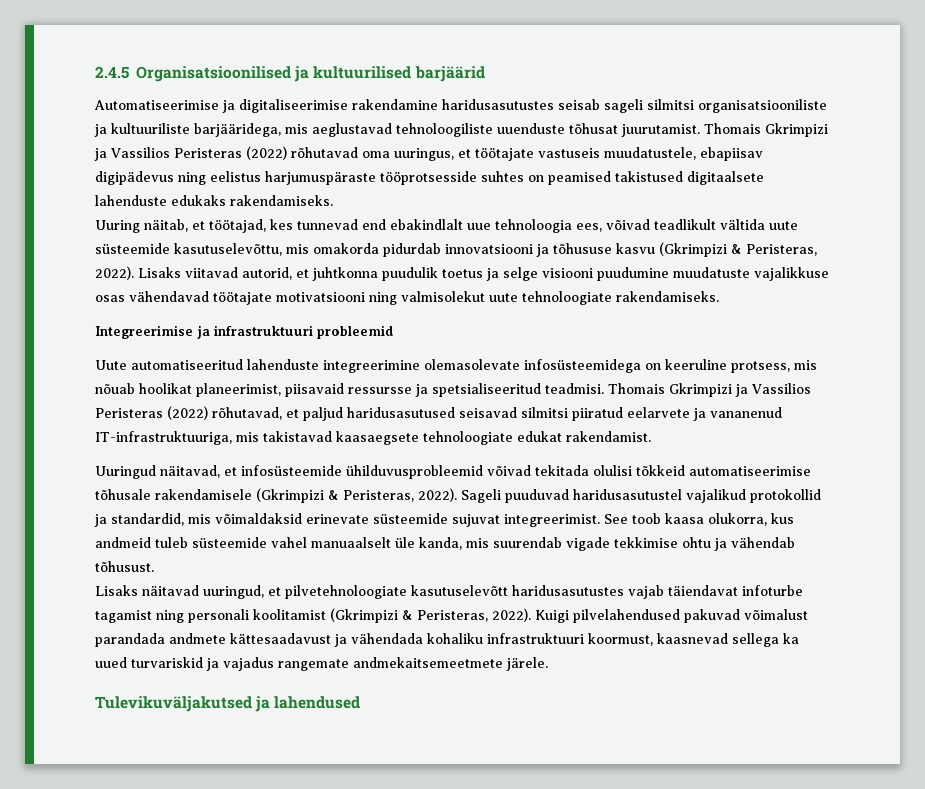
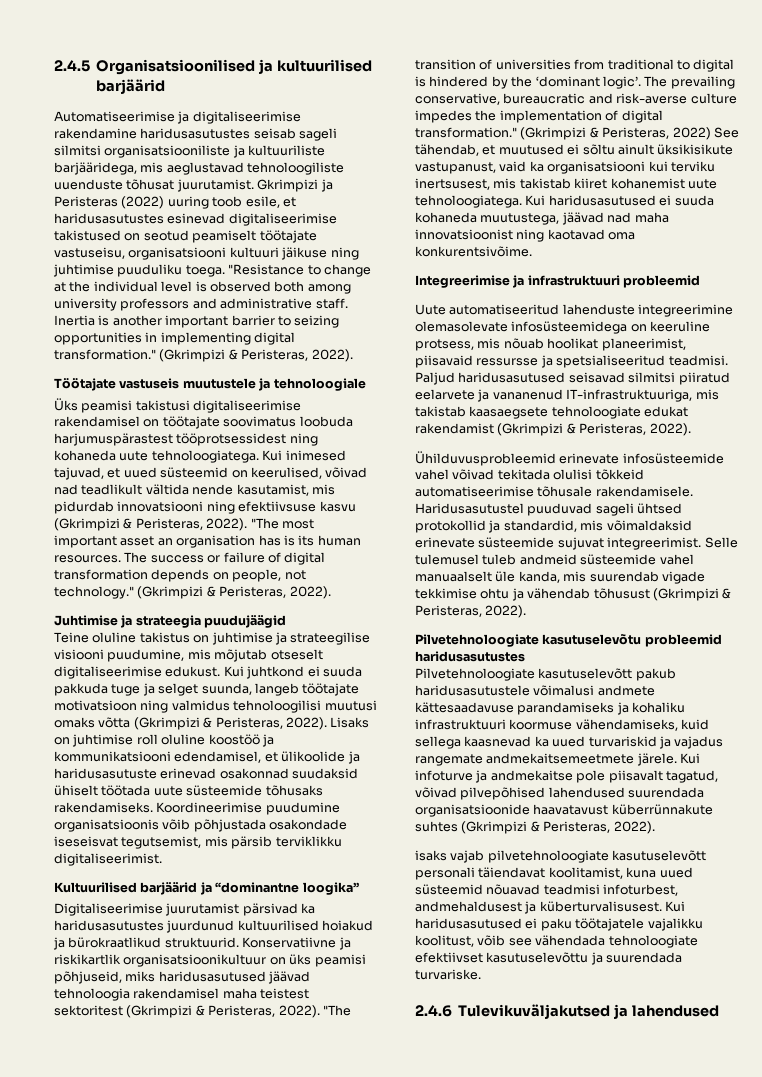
- Thomais Gkrimpizi ja Vassilios Peristeras (2022) rõhutavad oma uuringus, et töötajate vastuseis muudatustele, ebapiisav digipädevus ning eelistus harjumuspäraste tööprotsesside suhtes on peamised takistused digitaalsete lahenduste edukaks rakendamiseks.
- Uuring näitab, et töötajad, kes tunnevad end ebakindlalt uue tehnoloogia ees, võivad teadlikult vältida uute süsteemide kasutuselevõttu, mis omakorda pidurdab innovatsiooni ja tõhususe kasvu (Gkrimpizi & Peristeras, 2022).
+ Gkrimpizi ja Peristeras (2022) uuring toob esile, et haridusasutustes esinevad digitaliseerimise takistused on seotud peamiselt töötajate vastuseisu, organisatsiooni kultuuri jäikuse ning juhtimise puuduliku toega. "Resistance to change at the individual level is observed both among university professors and administrative staff. Inertia is another important barrier to seizing opportunities in implementing digital transformation." (Gkrimpizi & Peristeras, 2022).
+ Töötajate vastuseis muutustele ja tehnoloogiale
+ Üks peamisi takistusi digitaliseerimise rakendamisel on töötajate soovimatus loobuda harjumuspärastest tööprotsessidest ning kohaneda uute tehnoloogiatega. Kui inimesed tajuvad, et uued süsteemid on keerulised, võivad nad teadlikult vältida nende kasutamist, mis pidurdab innovatsiooni ning efektiivsuse kasvu (Gkrimpizi & Peristeras, 2022).
- Lisaks viitavad autorid, et juhtkonna puudulik toetus ja selge visiooni puudumine muudatuste vajalikkuse osas vähendavad töötajate motivatsiooni ning valmisolekut uute tehnoloogiate rakendamiseks.
+ "The most important asset an organisation has is its human resources. The success or failure of digital transformation depends on people, not technology." (Gkrimpizi & Peristeras, 2022).
+ Juhtimise ja strateegia puudujäägid
+ Teine oluline takistus on juhtimise ja strateegilise visiooni puudumine, mis mõjutab otseselt digitaliseerimise edukust. Kui juhtkond ei suuda pakkuda tuge ja selget suunda, langeb töötajate motivatsioon ning valmidus tehnoloogilisi muutusi omaks võtta (Gkrimpizi & Peristeras, 2022). Lisaks on juhtimise roll oluline koostöö ja kommunikatsiooni edendamisel, et ülikoolide ja haridusasutuste erinevad osakonnad suudaksid ühiselt töötada uute süsteemide tõhusaks rakendamiseks. Koordineerimise puudumine organisatsioonis võib põhjustada osakondade iseseisvat tegutsemist, mis pärsib terviklikku digitaliseerimist.
+ Kultuurilised barjäärid ja “dominantne loogika”
+ Digitaliseerimise juurutamist pärsivad ka haridusasutustes juurdunud kultuurilised hoiakud ja bürokraatlikud struktuurid. Konservatiivne ja riskikartlik organisatsioonikultuur on üks peamisi põhjuseid, miks haridusasutused jäävad tehnoloogia rakendamisel maha teistest sektoritest (Gkrimpizi & Peristeras, 2022). "The transition of universities from traditional to digital is hindered by the ‘dominant logic’. The prevailing conservative, bureaucratic and risk-averse culture impedes the implementation of digital transformation." (Gkrimpizi & Peristeras, 2022) See tähendab, et muutused ei sõltu ainult üksikisikute vastupanust, vaid ka organisatsiooni kui terviku inertsusest, mis takistab kiiret kohanemist uute tehnoloogiatega. Kui haridusasutused ei suuda kohaneda muutustega, jäävad nad maha innovatsioonist ning kaotavad oma konkurentsivõime.
- Thomais Gkrimpizi ja Vassilios Peristeras (2022) rõhutavad, et paljud haridusasutused seisavad silmitsi piiratud eelarvete ja vananenud IT-infrastruktuuriga, mis takistavad kaasaegsete tehnoloogiate edukat rakendamist.
- Uuringud näitavad, et infosüsteemide ühilduvusprobleemid võivad tekitada olulisi tõkkeid automatiseerimise tõhusale rakendamisele (Gkrimpizi & Peristeras, 2022). Sageli puuduvad haridusasutustel vajalikud protokollid ja standardid, mis võimaldaksid erinevate süsteemide sujuvat integreerimist.
+ Paljud haridusasutused seisavad silmitsi piiratud eelarvete ja vananenud IT-infrastruktuuriga, mis takistab kaasaegsete tehnoloogiate edukat rakendamist (Gkrimpizi & Peristeras, 2022).
+ Ühilduvusprobleemid erinevate infosüsteemide vahel võivad tekitada olulisi tõkkeid automatiseerimise tõhusale rakendamisele. Haridusasutustel puuduvad sageli ühtsed protokollid ja standardid, mis võimaldaksid erinevate süsteemide sujuvat integreerimist.
- See toob kaasa olukorra, kus andmeid tuleb süsteemide vahel manuaalselt üle kanda, mis suurendab vigade tekkimise ohtu ja vähendab tõhusust.
- Lisaks näitavad uuringud, et pilvetehnoloogiate kasutuselevõtt haridusasutustes vajab täiendavat infoturbe tagamist ning personali koolitamist (Gkrimpizi & Peristeras, 2022). Kuigi pilvelahendused pakuvad võimalust parandada andmete kättesaadavust ja vähendada kohaliku infrastruktuuri koormust, kaasnevad sellega ka uued turvariskid ja vajadus rangemate andmekaitsemeetmete järele.
- Tulevikuväljakutsed ja lahendused
+ Selle tulemusel tuleb andmeid süsteemide vahel manuaalselt üle kanda, mis suurendab vigade tekkimise ohtu ja vähendab tõhusust (Gkrimpizi & Peristeras, 2022).
+ Pilvetehnoloogiate kasutuselevõtu probleemid haridusasutustes
+ Pilvetehnoloogiate kasutuselevõtt pakub haridusasutustele võimalusi andmete kättesaadavuse parandamiseks ja kohaliku infrastruktuuri koormuse vähendamiseks, kuid sellega kaasnevad ka uued turvariskid ja vajadus rangemate andmekaitsemeetmete järele. Kui infoturve ja andmekaitse pole piisavalt tagatud, võivad pilvepõhised lahendused suurendada organisatsioonide haavatavust küberrünnakute suhtes (Gkrimpizi & Peristeras, 2022).
+ isaks vajab pilvetehnoloogiate kasutuselevõtt personali täiendavat koolitamist, kuna uued süsteemid nõuavad teadmisi infoturbest, andmehaldusest ja küberturvalisusest. Kui haridusasutused ei paku töötajatele vajalikku koolitust, võib see vähendada tehnoloogiate efektiivset kasutuselevõttu ja suurendada turvariske.
+ 2.4.6 Tulevikuväljakutsed ja lahendused

